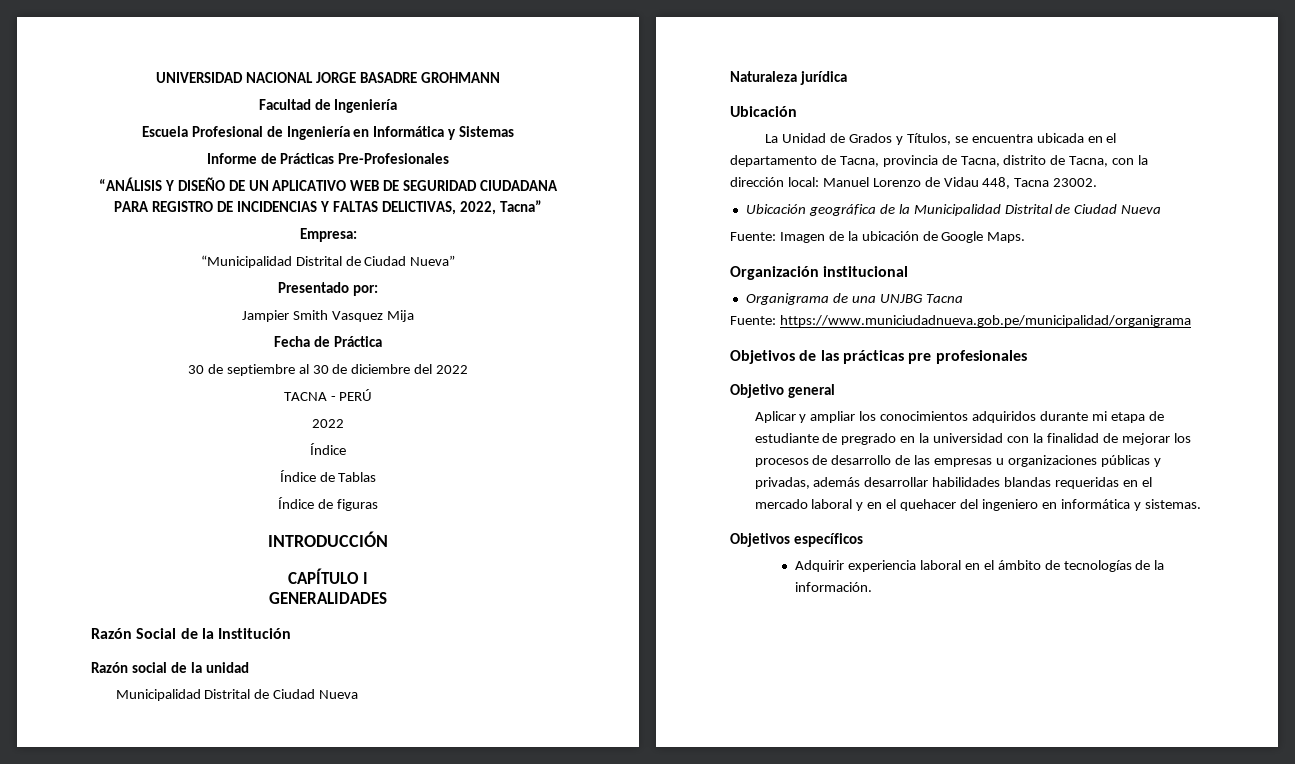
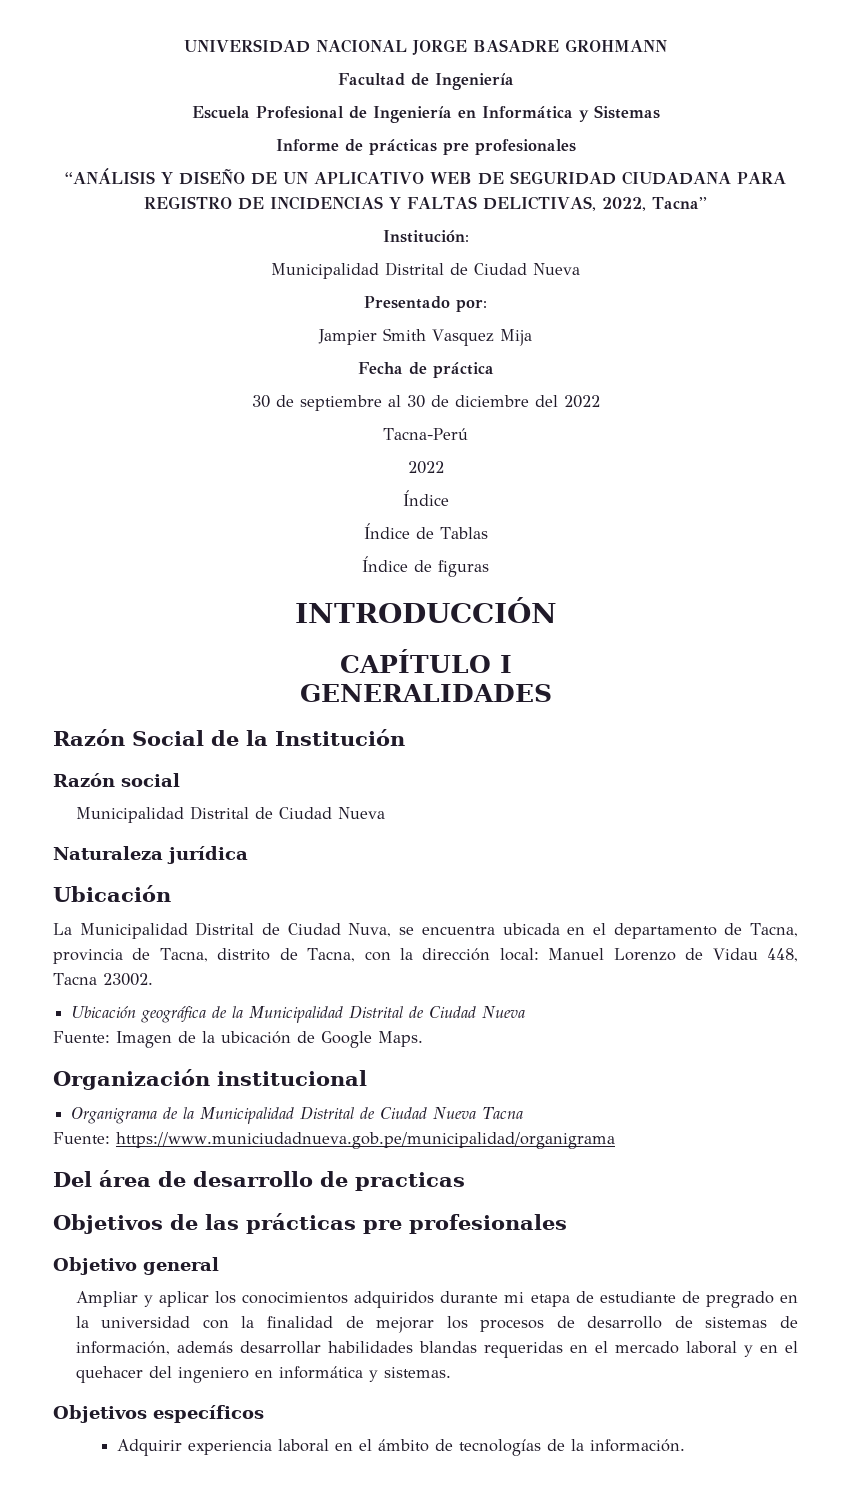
- Informe de Prácticas Pre-Profesionales
+ Informe de prácticas pre profesionales
- Empresa:
- “Municipalidad Distrital de Ciudad Nueva”
+ Institución:
+ Municipalidad Distrital de Ciudad Nueva
- Fecha de Práctica
+ Fecha de práctica
- TACNA - PERÚ
+ Tacna-Perú
- Razón social de la unidad
+ Razón social
- La Unidad de Grados y Títulos, se encuentra ubicada en el departamento de Tacna, provincia de Tacna, distrito de Tacna, con la dirección local: Manuel Lorenzo de Vidau 448, Tacna 23002.
+ La Municipalidad Distrital de Ciudad Nuva, se encuentra ubicada en el departamento de Tacna, provincia de Tacna, distrito de Tacna, con la dirección local: Manuel Lorenzo de Vidau 448, Tacna 23002.
- Organigrama de una UNJBG Tacna
+ Organigrama de la Municipalidad Distrital de Ciudad Nueva Tacna
  Fuente: https://www.municiudadnueva.gob.pe/municipalidad/organigrama
+ Del área de desarrollo de practicas
- Aplicar y ampliar los conocimientos adquiridos durante mi etapa de estudiante de pregrado en la universidad con la finalidad de mejorar los procesos de desarrollo de las empresas u organizaciones públicas y privadas, además desarrollar habilidades blandas requeridas en el mercado laboral y en el quehacer del ingeniero en informática y sistemas.
+ Ampliar y aplicar los conocimientos adquiridos durante mi etapa de estudiante de pregrado en la universidad con la finalidad de mejorar los procesos de desarrollo de sistemas de información, además desarrollar habilidades blandas requeridas en el mercado laboral y en el quehacer del ingeniero en informática y sistemas.

